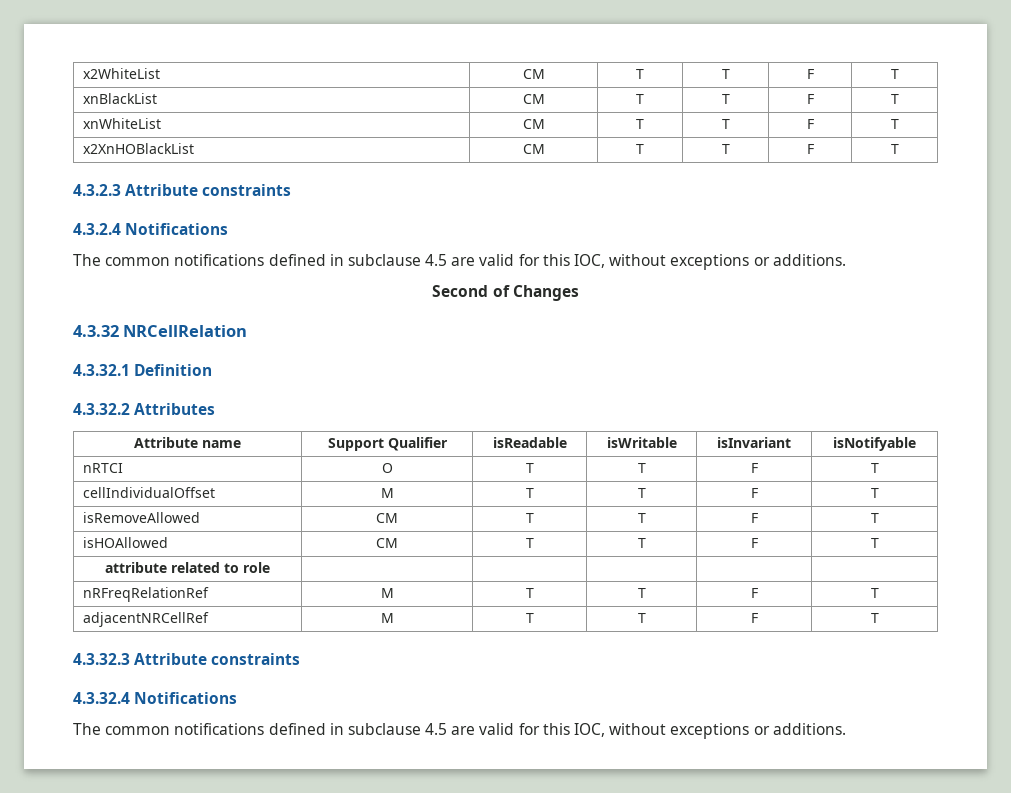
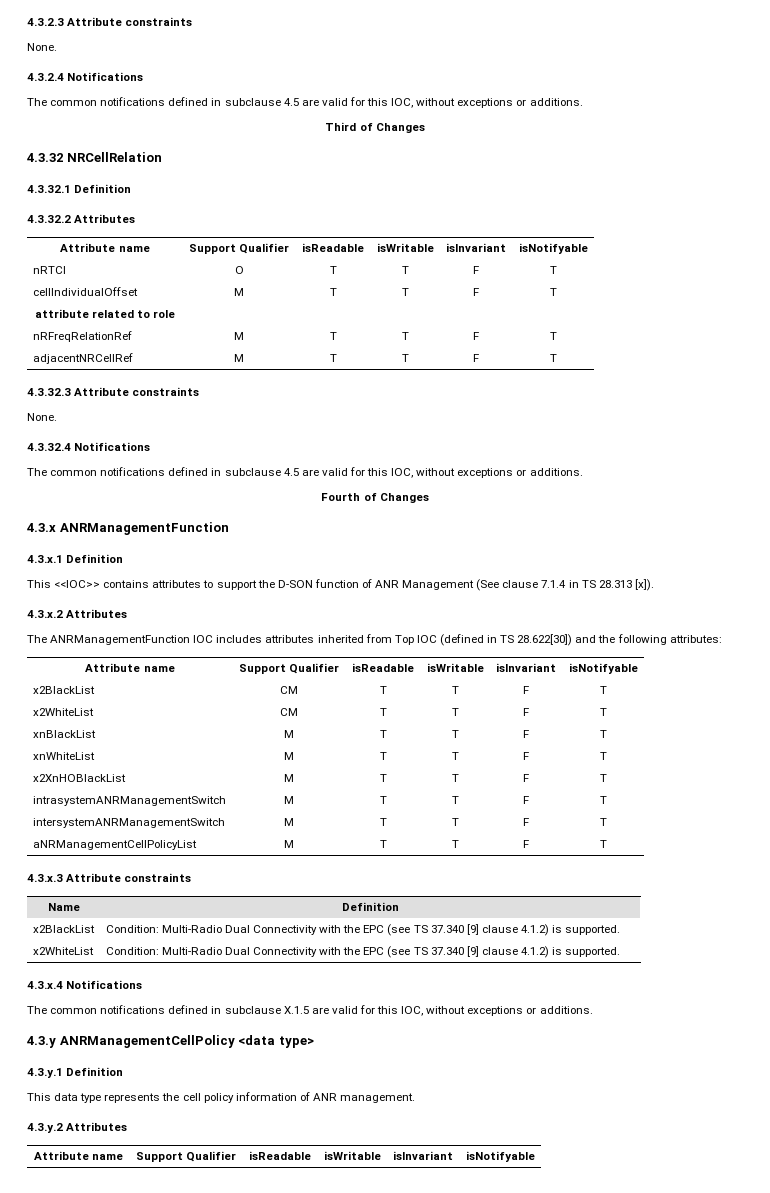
- x2WhiteList | CM | T | T | F | T
- xnBlackList | CM | T | T | F | T
- xnWhiteList | CM | T | T | F | T
- x2XnHOBlackList | CM | T | T | F | T
  4.3.2.3 Attribute constraints
+ None.
- Second of Changes
+ Third of Changes
- isRemoveAllowed | CM | T | T | F | T
- isHOAllowed | CM | T | T | F | T
  4.3.32.3 Attribute constraints
+ None.
+ Fourth of Changes
+ 4.3.x ANRManagementFunction
+ 4.3.x.1 Definition
+ This <<IOC>> contains attributes to support the D-SON function of ANR Management (See clause 7.1.4 in TS 28.313 [x]).
+ 4.3.x.2 Attributes
+ The ANRManagementFunction IOC includes attributes inherited from Top IOC (defined in TS 28.622[30]) and the following attributes:
+ Attribute name | Support Qualifier | isReadable | isWritable | isInvariant | isNotifyable
+ x2BlackList | CM | T | T | F | T
+ x2WhiteList | CM | T | T | F | T
+ xnBlackList | M | T | T | F | T
+ xnWhiteList | M | T | T | F | T
+ x2XnHOBlackList | M | T | T | F | T
+ intrasystemANRManagementSwitch | M | T | T | F | T
+ intersystemANRManagementSwitch | M | T | T | F | T
+ aNRManagementCellPolicyList | M | T | T | F | T
+ 4.3.x.3 Attribute constraints
+ Name | Definition
+ x2BlackList | Condition: Multi-Radio Dual Connectivity with the EPC (see TS 37.340 [9] clause 4.1.2) is supported.
+ x2WhiteList | Condition: Multi-Radio Dual Connectivity with the EPC (see TS 37.340 [9] clause 4.1.2) is supported.
+ 4.3.x.4 Notifications
+ The common notifications defined in subclause X.1.5 are valid for this IOC, without exceptions or additions.
+ 4.3.y ANRManagementCellPolicy <data type>
+ 4.3.y.1 Definition
+ This data type represents the cell policy information of ANR management.
+ 4.3.y.2 Attributes
+ Attribute name | Support Qualifier | isReadable | isWritable | isInvariant | isNotifyable

